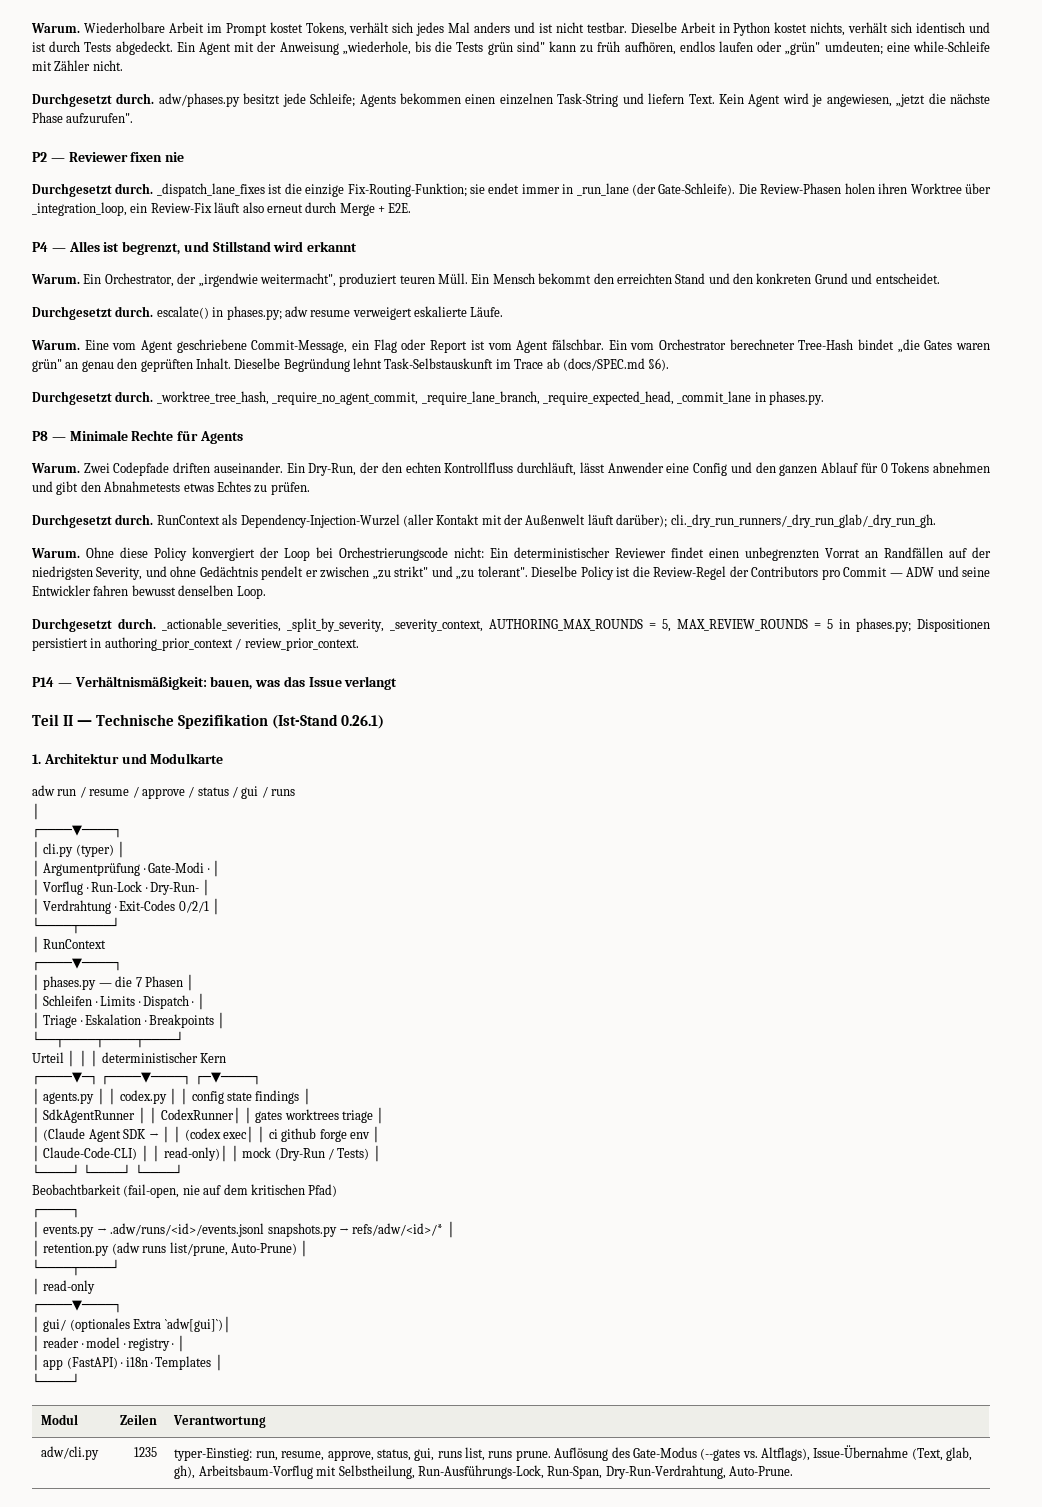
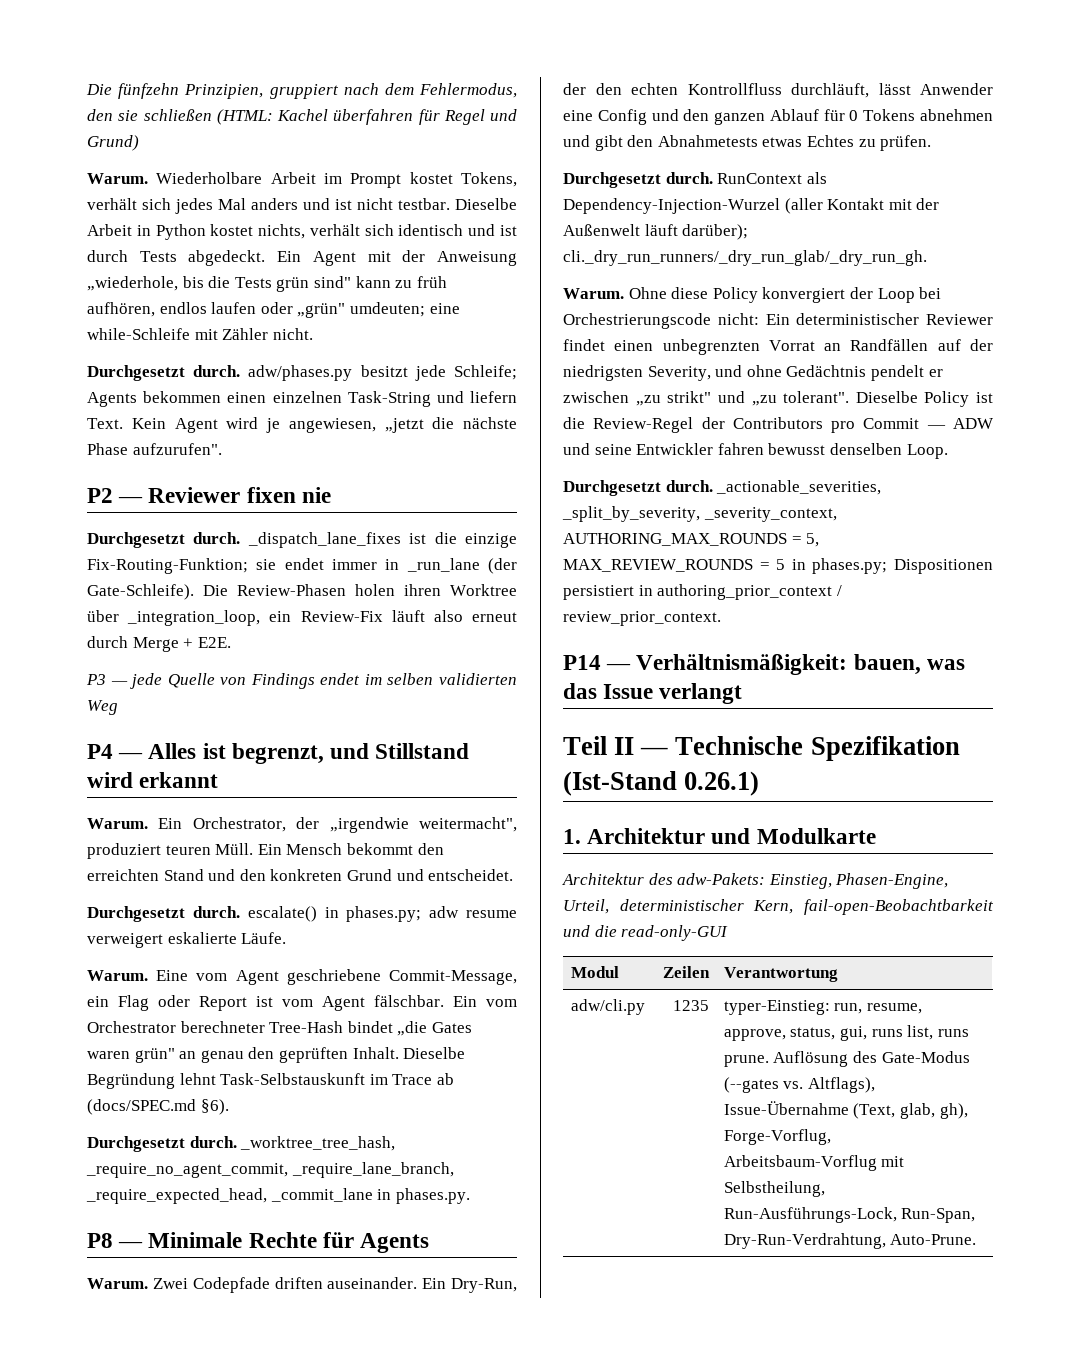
+ Die fünfzehn Prinzipien, gruppiert nach dem Fehlermodus, den sie schließen (HTML: Kachel überfahren für Regel und Grund)
+ P3 — jede Quelle von Findings endet im selben validierten Weg
- adw run / resume / approve / status / gui / runs
- │
- ┌────▼────┐
- │ cli.py (typer) │
- │ Argumentprüfung · Gate-Modi · │
- │ Vorflug · Run-Lock · Dry-Run- │
- │ Verdrahtung · Exit-Codes 0/2/1 │
- └────┬────┘
- │ RunContext
- ┌────▼────┐
- │ phases.py — die 7 Phasen │
- │ Schleifen · Limits · Dispatch · │
- │ Triage · Eskalation · Breakpoints │
- └──┬────┬────┬────┘
- Urteil │ │ │ deterministischer Kern
- ┌────▼─┐ ┌────▼────┐ ┌─▼────┐
- │ agents.py │ │ codex.py │ │ config state findings │
- │ SdkAgentRunner │ │ CodexRunner│ │ gates worktrees triage │
- │ (Claude Agent SDK → │ │ (codex exec│ │ ci github forge env │
- │ Claude-Code-CLI) │ │ read-only)│ │ mock (Dry-Run / Tests) │
- └────┘ └────┘ └────┘
- Beobachtbarkeit (fail-open, nie auf dem kritischen Pfad)
- ┌────┐
- │ events.py → .adw/runs/<id>/events.jsonl snapshots.py → refs/adw/<id>/* │
- │ retention.py (adw runs list/prune, Auto-Prune) │
- └────┬────┘
- │ read-only
- ┌────▼────┐
- │ gui/ (optionales Extra `adw[gui]`)│
- │ reader · model · registry · │
- │ app (FastAPI) · i18n · Templates │
- └────┘
+ Architektur des adw-Pakets: Einstieg, Phasen-Engine, Urteil, deterministischer Kern, fail-open-Beobachtbarkeit und die read-only-GUI
- adw/cli.py | 1235 | typer-Einstieg: run, resume, approve, status, gui, runs list, runs prune. Auflösung des Gate-Modus (--gates vs. Altflags), Issue-Übernahme (Text, glab, gh), Arbeitsbaum-Vorflug mit Selbstheilung, Run-Ausführungs-Lock, Run-Span, Dry-Run-Verdrahtung, Auto-Prune.
+ adw/cli.py | 1235 | typer-Einstieg: run, resume, approve, status, gui, runs list, runs prune. Auflösung des Gate-Modus (--gates vs. Altflags), Issue-Übernahme (Text, glab, gh), Forge-Vorflug, Arbeitsbaum-Vorflug mit Selbstheilung, Run-Ausführungs-Lock, Run-Span, Dry-Run-Verdrahtung, Auto-Prune.

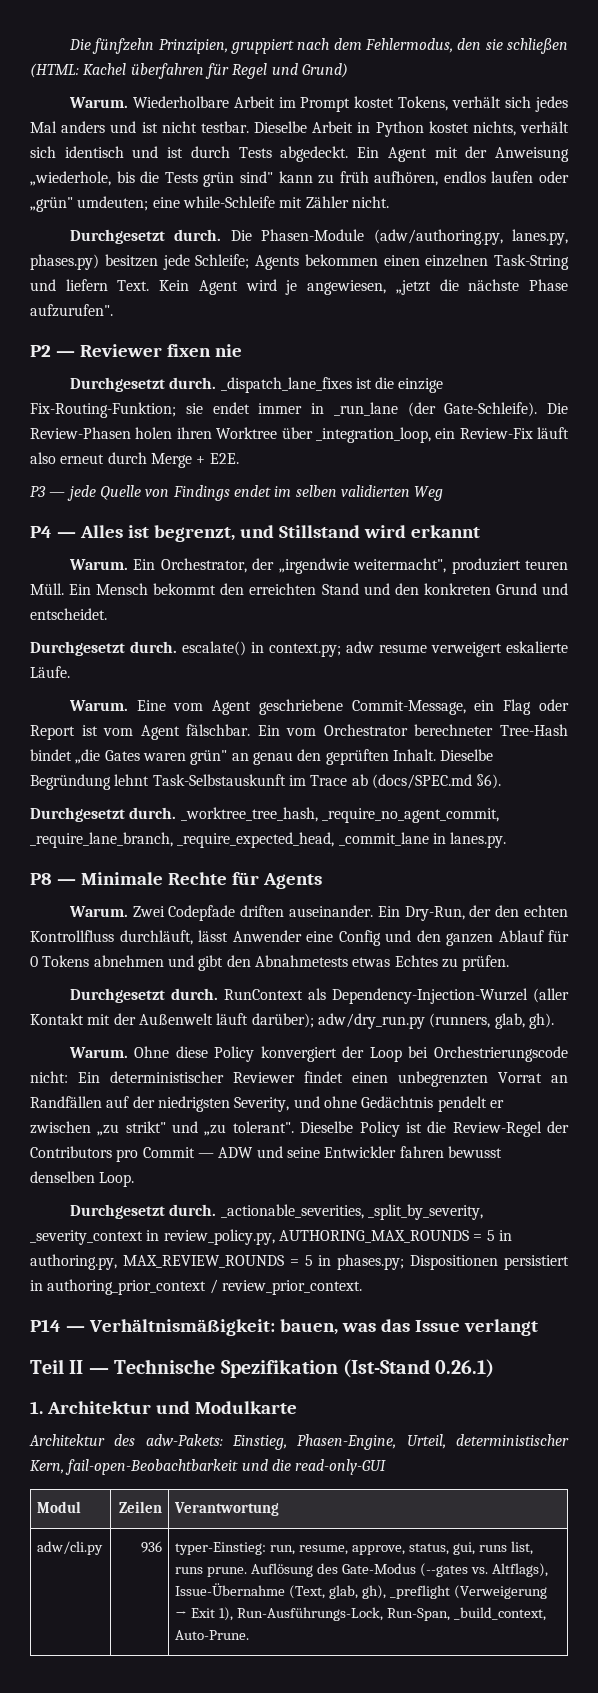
- Durchgesetzt durch. adw/phases.py besitzt jede Schleife; Agents bekommen einen einzelnen Task-String und liefern Text.
+ Durchgesetzt durch. Die Phasen-Module (adw/authoring.py, lanes.py, phases.py) besitzen jede Schleife; Agents bekommen einen einzelnen Task-String und liefern Text.
- Durchgesetzt durch. escalate() in phases.py; adw resume verweigert eskalierte Läufe.
+ Durchgesetzt durch. escalate() in context.py; adw resume verweigert eskalierte Läufe.
- _worktree_tree_hash, _require_no_agent_commit, _require_lane_branch, _require_expected_head, _commit_lane in phases.py.
+ _worktree_tree_hash, _require_no_agent_commit, _require_lane_branch, _require_expected_head, _commit_lane in lanes.py.
- RunContext als Dependency-Injection-Wurzel (aller Kontakt mit der Außenwelt läuft darüber); cli._dry_run_runners/_dry_run_glab/_dry_run_gh.
+ RunContext als Dependency-Injection-Wurzel (aller Kontakt mit der Außenwelt läuft darüber); adw/dry_run.py (runners, glab, gh).
- _actionable_severities, _split_by_severity, _severity_context, AUTHORING_MAX_ROUNDS = 5, MAX_REVIEW_ROUNDS = 5 in phases.py; Dispositionen persistiert in authoring_prior_context / review_prior_context.
+ _actionable_severities, _split_by_severity, _severity_context in review_policy.py, AUTHORING_MAX_ROUNDS = 5 in authoring.py, MAX_REVIEW_ROUNDS = 5 in phases.py; Dispositionen persistiert in authoring_prior_context / review_prior_context.
- adw/cli.py | 1235 | typer-Einstieg: run, resume, approve, status, gui, runs list, runs prune. Auflösung des Gate-Modus (--gates vs. Altflags), Issue-Übernahme (Text, glab, gh), Forge-Vorflug, Arbeitsbaum-Vorflug mit Selbstheilung, Run-Ausführungs-Lock, Run-Span, Dry-Run-Verdrahtung, Auto-Prune.
+ adw/cli.py | 936 | typer-Einstieg: run, resume, approve, status, gui, runs list, runs prune. Auflösung des Gate-Modus (--gates vs. Altflags), Issue-Übernahme (Text, glab, gh), _preflight (Verweigerung → Exit 1), Run-Ausführungs-Lock, Run-Span, _build_context, Auto-Prune.

